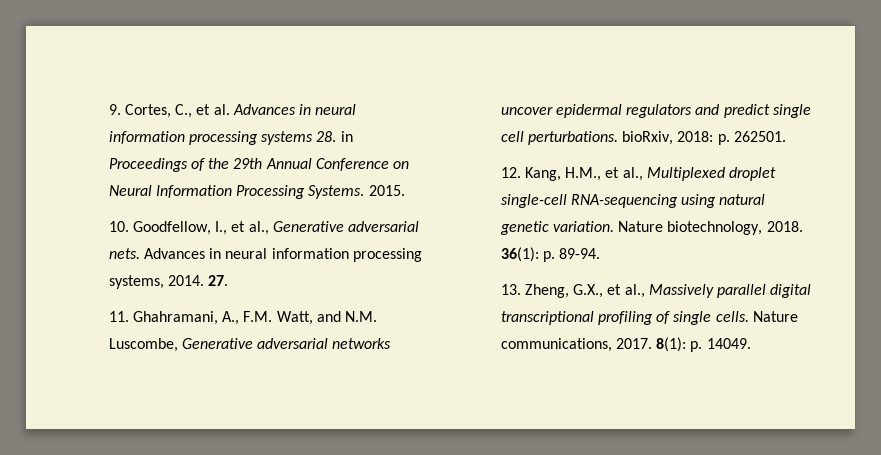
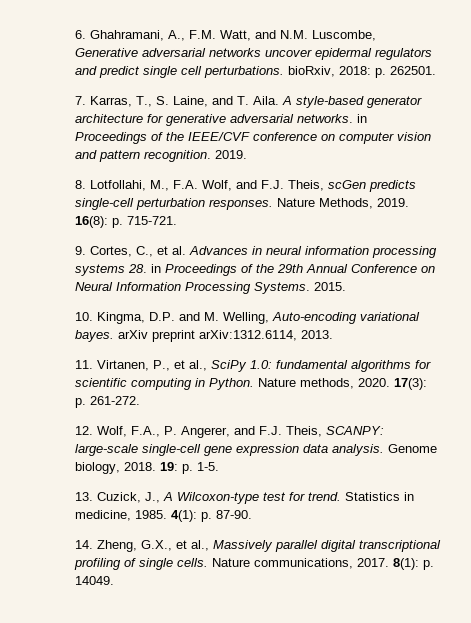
+ 6. Ghahramani, A., F.M. Watt, and N.M. Luscombe, Generative adversarial networks uncover epidermal regulators and predict single cell perturbations. bioRxiv, 2018: p. 262501.
+ 7. Karras, T., S. Laine, and T. Aila. A style-based generator architecture for generative adversarial networks. in Proceedings of the IEEE/CVF conference on computer vision and pattern recognition. 2019.
+ 8. Lotfollahi, M., F.A. Wolf, and F.J. Theis, scGen predicts single-cell perturbation responses. Nature Methods, 2019. 16(8): p. 715-721.
- 10. Goodfellow, I., et al., Generative adversarial nets. Advances in neural information processing systems, 2014. 27.
- 11. Ghahramani, A., F.M. Watt, and N.M. Luscombe, Generative adversarial networks uncover epidermal regulators and predict single cell perturbations. bioRxiv, 2018: p. 262501.
- 12. Kang, H.M., et al., Multiplexed droplet single-cell RNA-sequencing using natural genetic variation. Nature biotechnology, 2018. 36(1): p. 89-94.
- 13. Zheng, G.X., et al., Massively parallel digital transcriptional profiling of single cells.
+ 10. Kingma, D.P. and M. Welling, Auto-encoding variational bayes. arXiv preprint arXiv:1312.6114, 2013.
+ 11. Virtanen, P., et al., SciPy 1.0: fundamental algorithms for scientific computing in Python. Nature methods, 2020. 17(3): p. 261-272.
+ 12. Wolf, F.A., P. Angerer, and F.J. Theis, SCANPY: large-scale single-cell gene expression data analysis. Genome biology, 2018. 19: p. 1-5.
+ 13. Cuzick, J., A Wilcoxon‐type test for trend. Statistics in medicine, 1985. 4(1): p. 87-90.
+ 14. Zheng, G.X., et al., Massively parallel digital transcriptional profiling of single cells.

